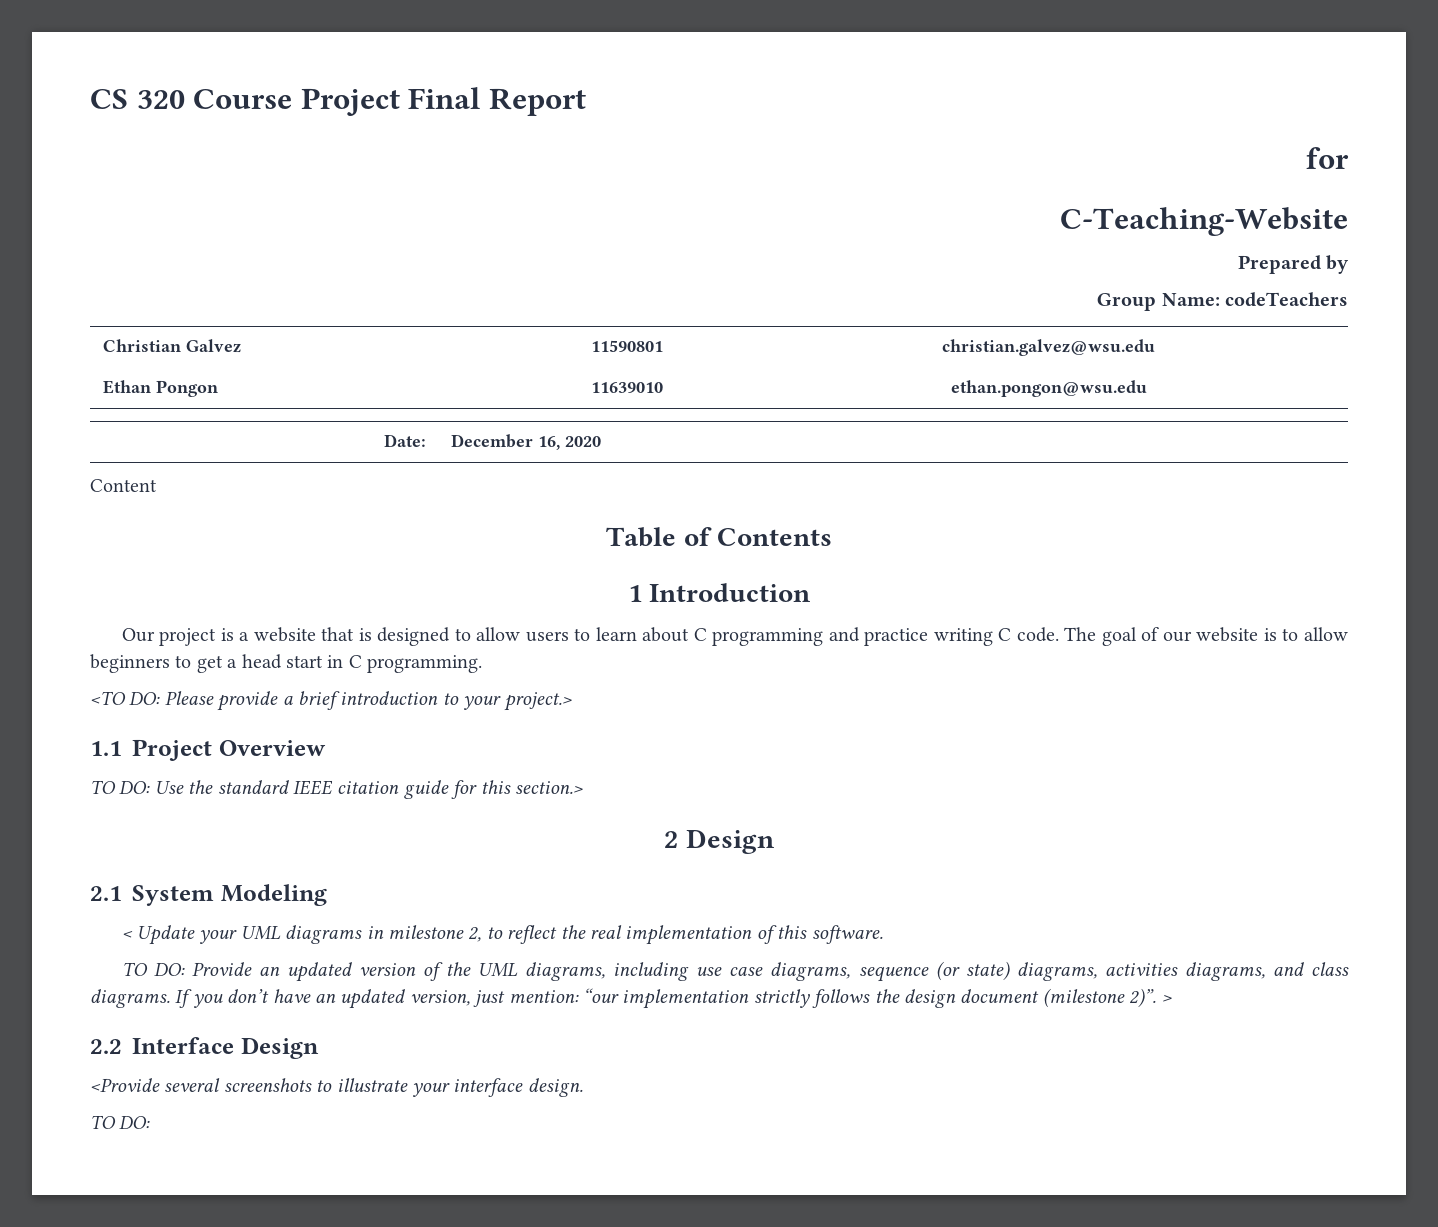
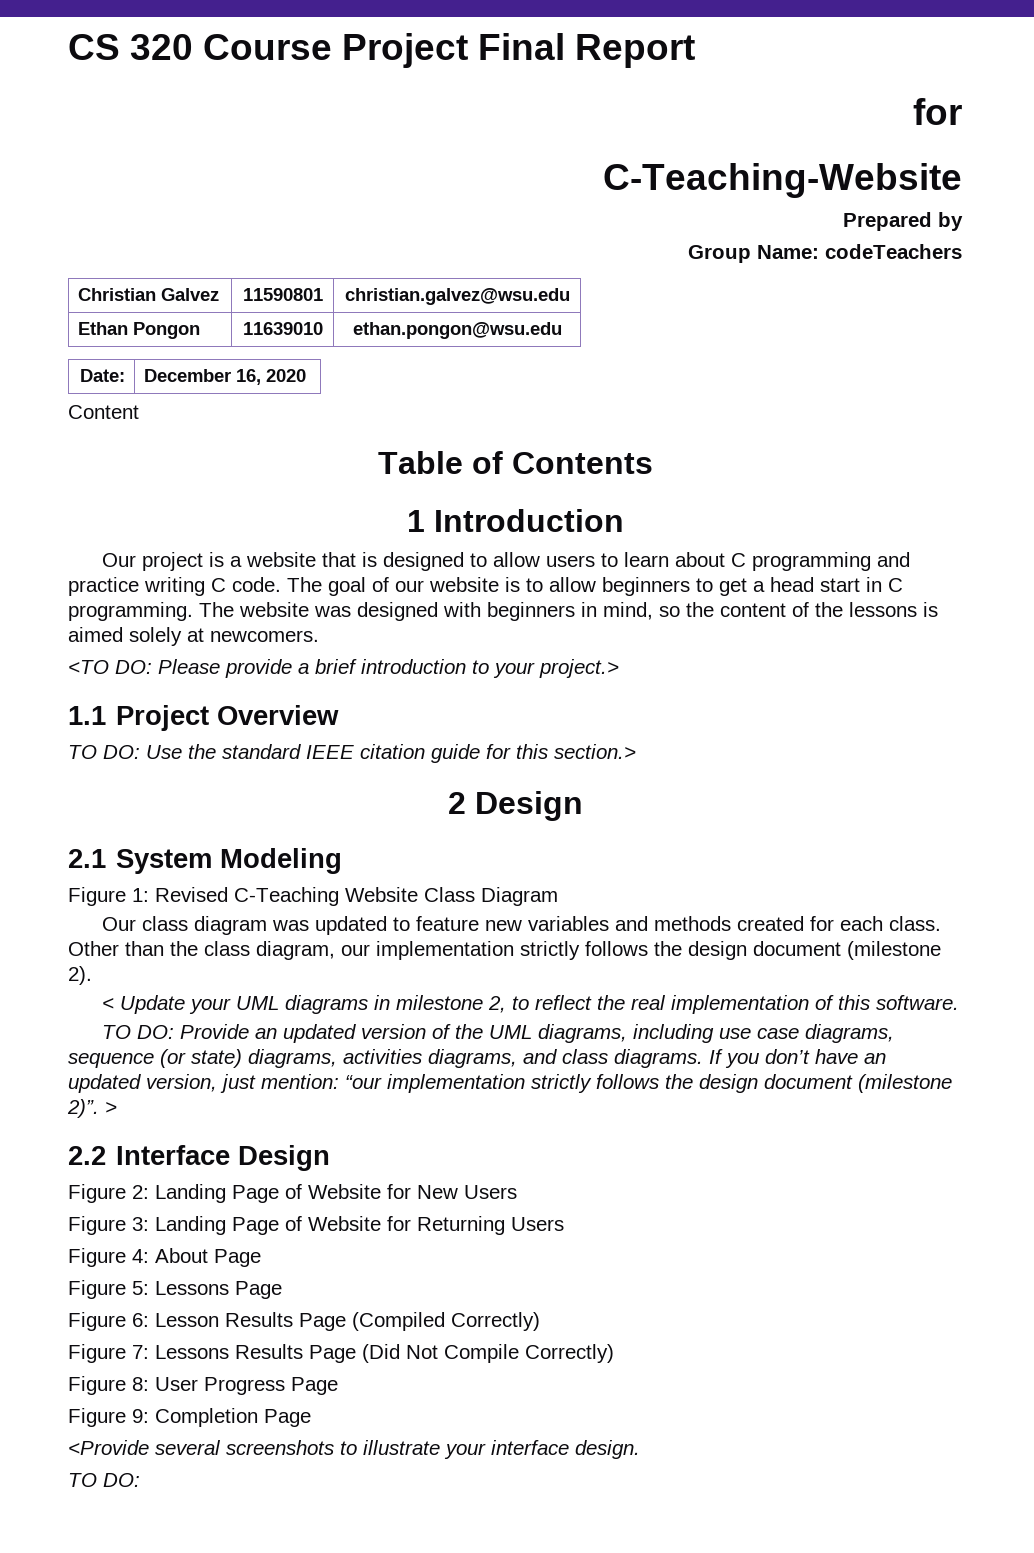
+ The website was designed with beginners in mind, so the content of the lessons is aimed solely at newcomers.
+ Figure 1: Revised C-Teaching Website Class Diagram
+ Our class diagram was updated to feature new variables and methods created for each class. Other than the class diagram, our implementation strictly follows the design document (milestone 2).
+ Figure 2: Landing Page of Website for New Users
+ Figure 3: Landing Page of Website for Returning Users
+ Figure 4: About Page
+ Figure 5: Lessons Page
+ Figure 6: Lesson Results Page (Compiled Correctly)
+ Figure 7: Lessons Results Page (Did Not Compile Correctly)
+ Figure 8: User Progress Page
+ Figure 9: Completion Page

